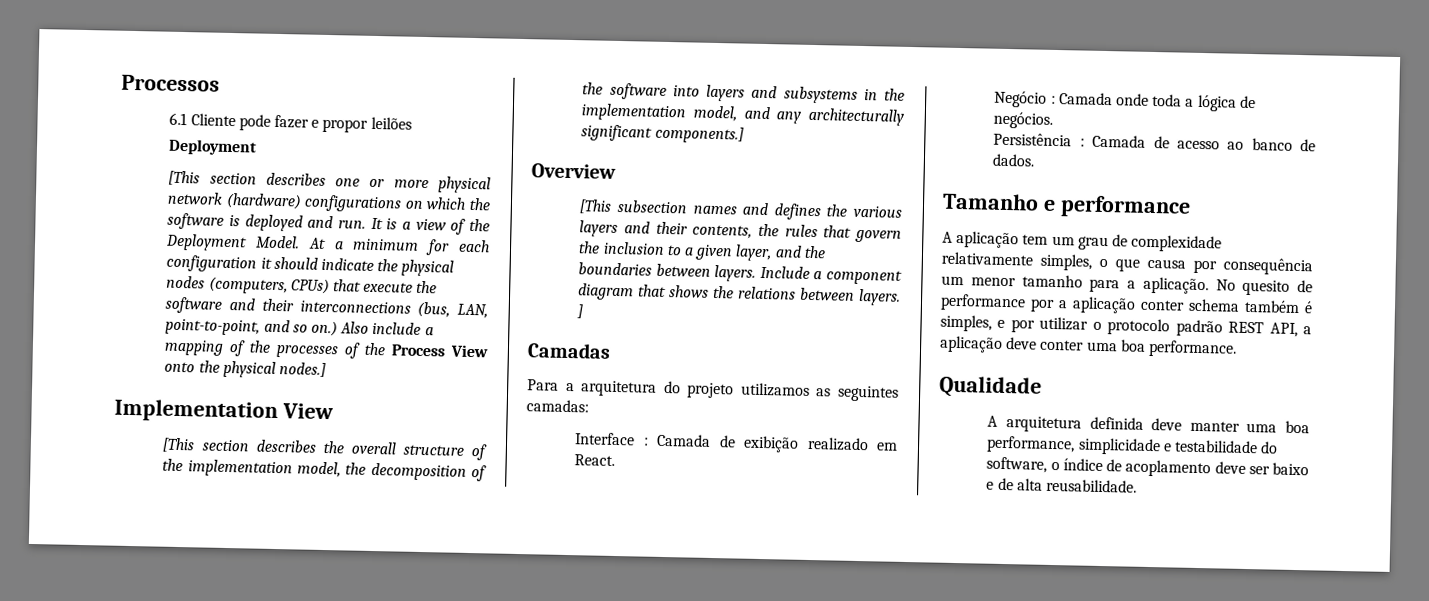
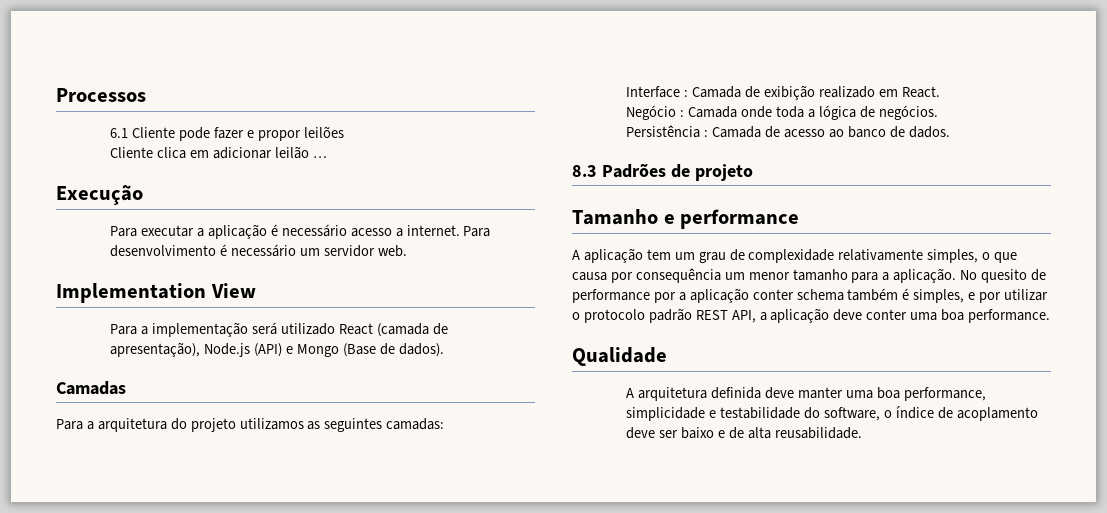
  6.1 Cliente pode fazer e propor leilões
- Deployment
- [This section describes one or more physical network (hardware) configurations on which the software is deployed and run. It is a view of the Deployment Model. At a minimum for each configuration it should indicate the physical nodes (computers, CPUs) that execute the software and their interconnections (bus, LAN, point-to-point, and so on.) Also include a mapping of the processes of the Process View onto the physical nodes.]
+ Cliente clica em adicionar leilão …
+ Execução
+ Para executar a aplicação é necessário acesso a internet. Para desenvolvimento é necessário um servidor web.
  Implementation View
- [This section describes the overall structure of the implementation model, the decomposition of the software into layers and subsystems in the implementation model, and any architecturally significant components.]
- Overview
- [This subsection names and defines the various layers and their contents, the rules that govern the inclusion to a given layer, and the boundaries between layers. Include a component diagram that shows the relations between layers. ]
+ Para a implementação será utilizado React (camada de apresentação), Node.js (API) e Mongo (Base de dados).
+ 8.3 Padrões de projeto

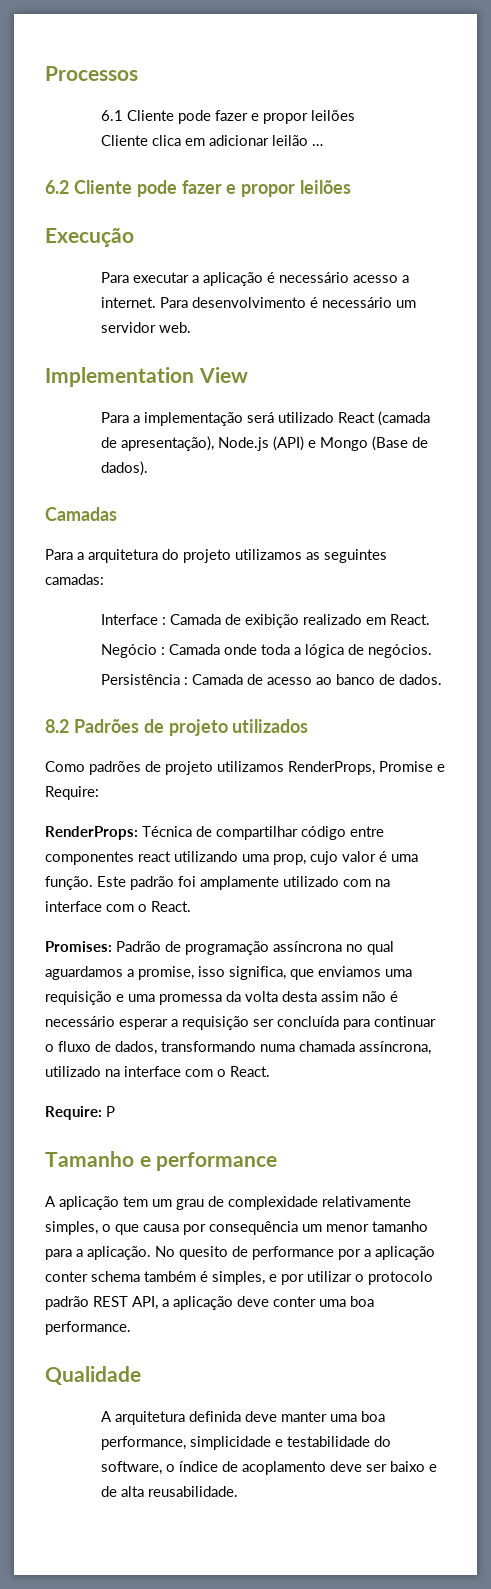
+ 6.2 Cliente pode fazer e propor leilões
- 8.3 Padrões de projeto
+ 8.2 Padrões de projeto utilizados
+ Como padrões de projeto utilizamos RenderProps, Promise e Require:
+ RenderProps: Técnica de compartilhar código entre componentes react utilizando uma prop, cujo valor é uma função. Este padrão foi amplamente utilizado com na interface com o React.
+ Promises: Padrão de programação assíncrona no qual aguardamos a promise, isso significa, que enviamos uma requisição e uma promessa da volta desta assim não é necessário esperar a requisição ser concluída para continuar o fluxo de dados, transformando numa chamada assíncrona, utilizado na interface com o React.
+ Require: P

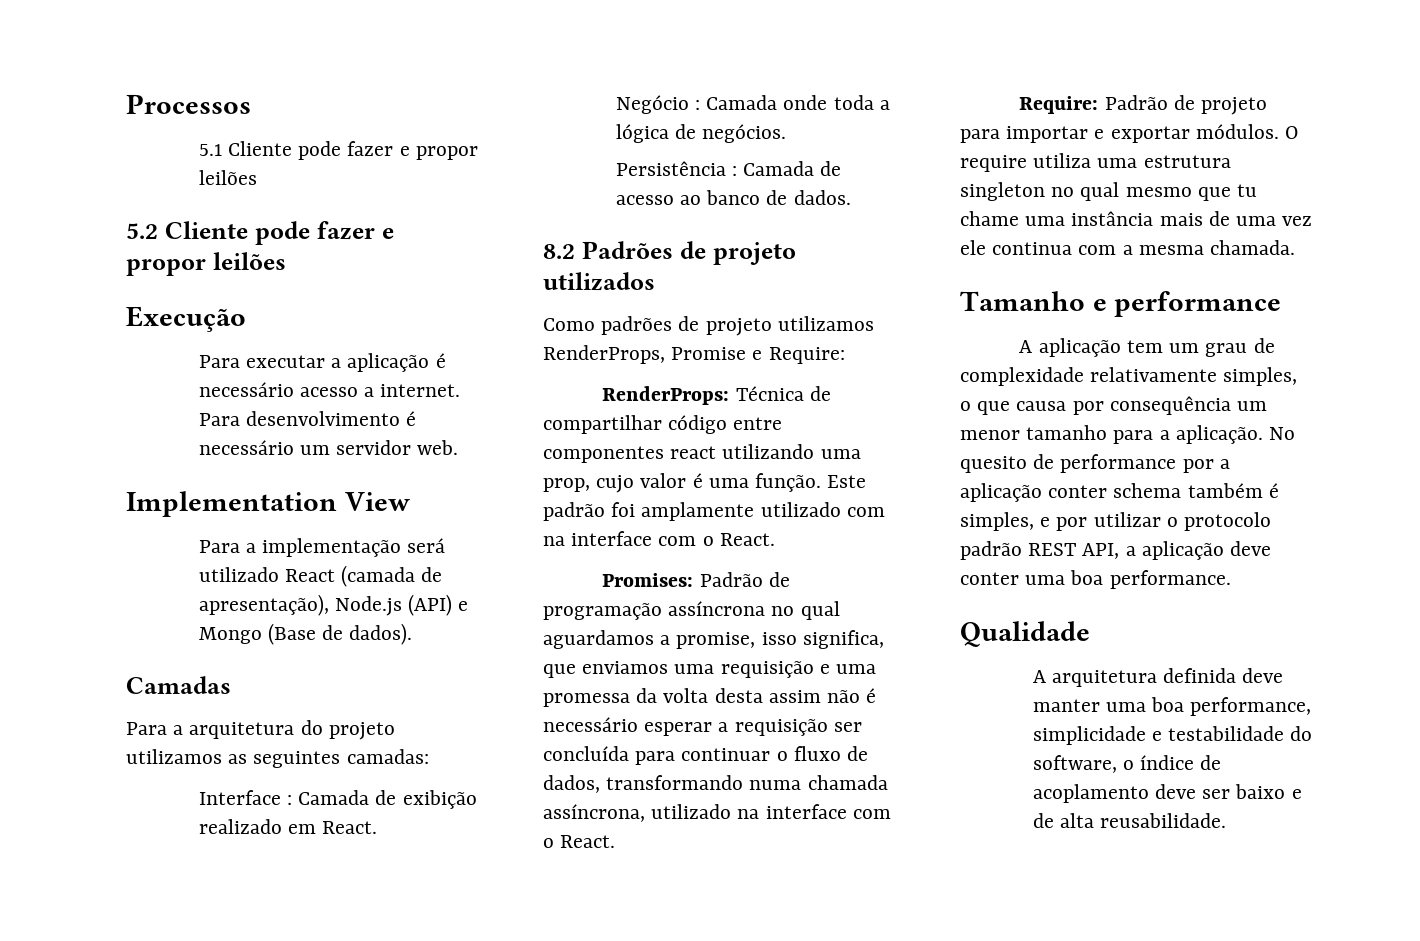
- 6.1 Cliente pode fazer e propor leilões
- Cliente clica em adicionar leilão …
- 6.2 Cliente pode fazer e propor leilões
+ 5.1 Cliente pode fazer e propor leilões
+ 5.2 Cliente pode fazer e propor leilões
- Require: P
+ Require: Padrão de projeto para importar e exportar módulos. O require utiliza uma estrutura singleton no qual mesmo que tu chame uma instância mais de uma vez ele continua com a mesma chamada.

